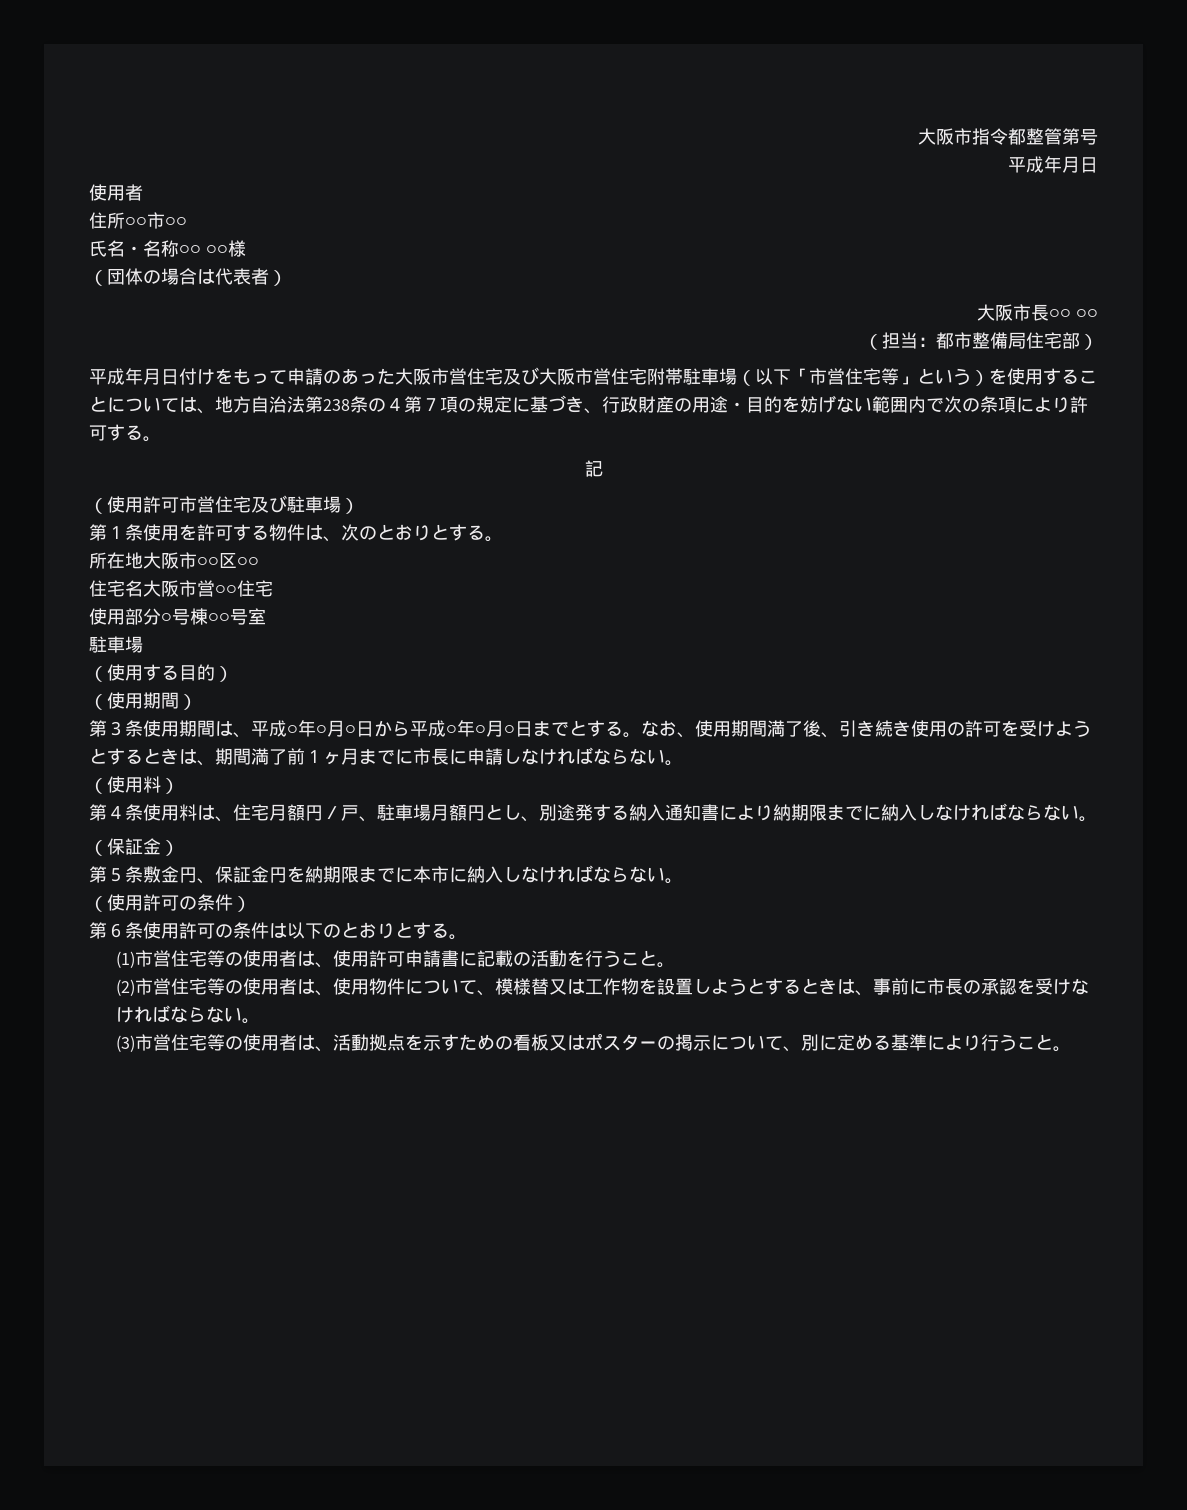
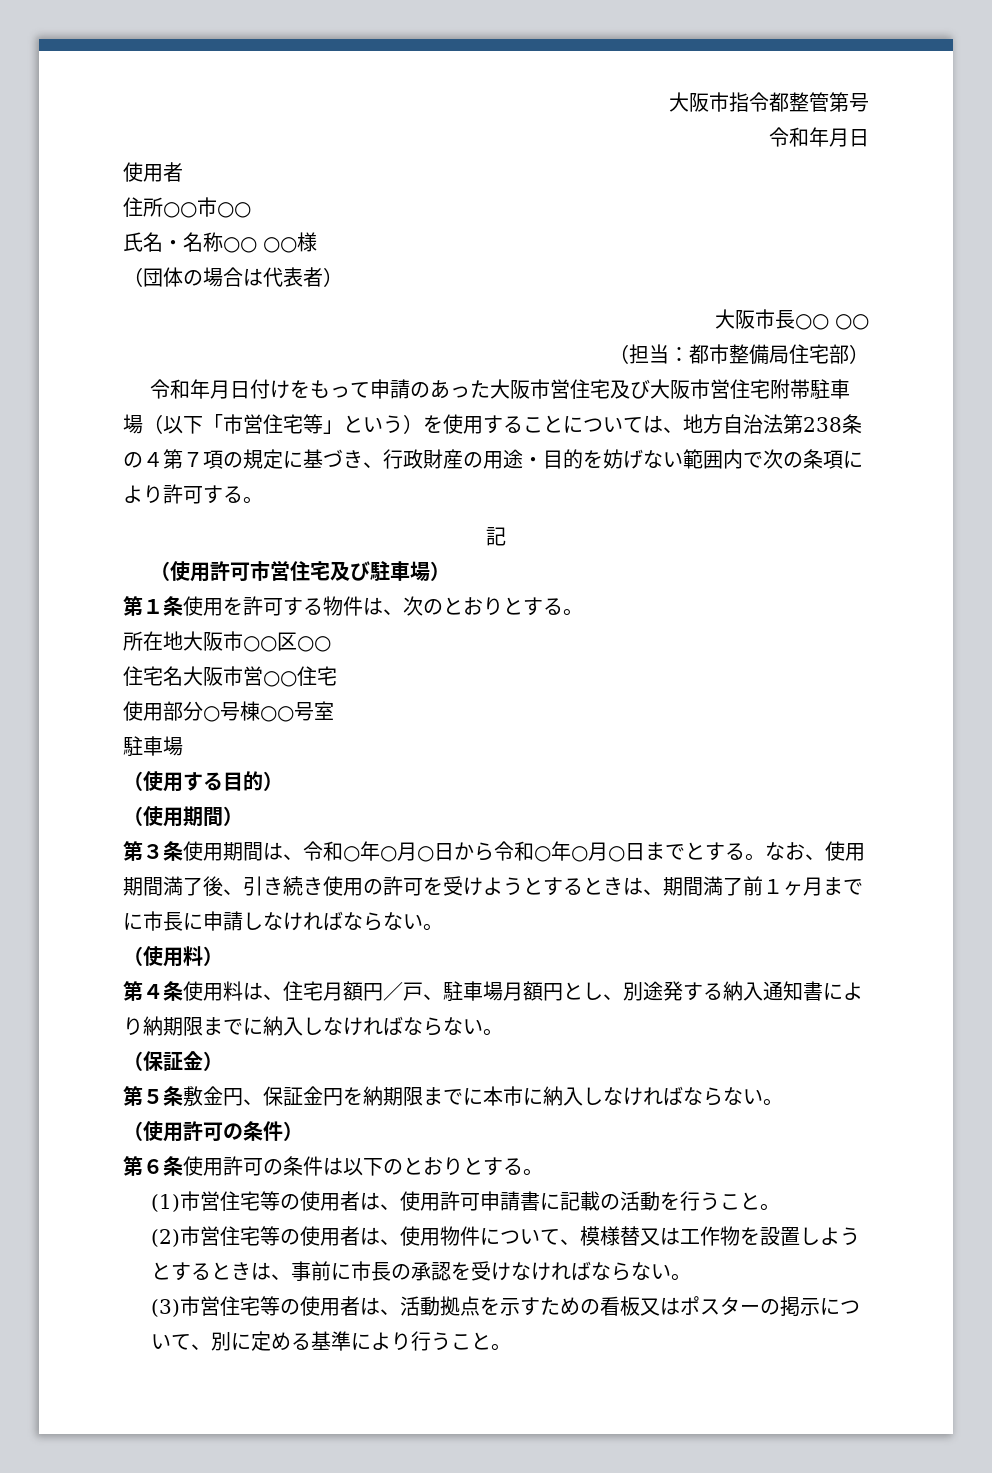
  大阪市指令都整管第号
- 平成年月日
+ 令和年月日
- 平成年月日付けをもって申請のあった大阪市営住宅及び大阪市営住宅附帯駐車場（以下「市営住宅等」という）を使用することについては、地方自治法第238条の４第７項の規定に基づき、行政財産の用途・目的を妨げない範囲内で次の条項により許可する。
+ 令和年月日付けをもって申請のあった大阪市営住宅及び大阪市営住宅附帯駐車場（以下「市営住宅等」という）を使用することについては、地方自治法第238条の４第７項の規定に基づき、行政財産の用途・目的を妨げない範囲内で次の条項により許可する。
- 第３条使用期間は、平成○年○月○日から平成○年○月○日までとする。
+ 第３条使用期間は、令和○年○月○日から令和○年○月○日までとする。

